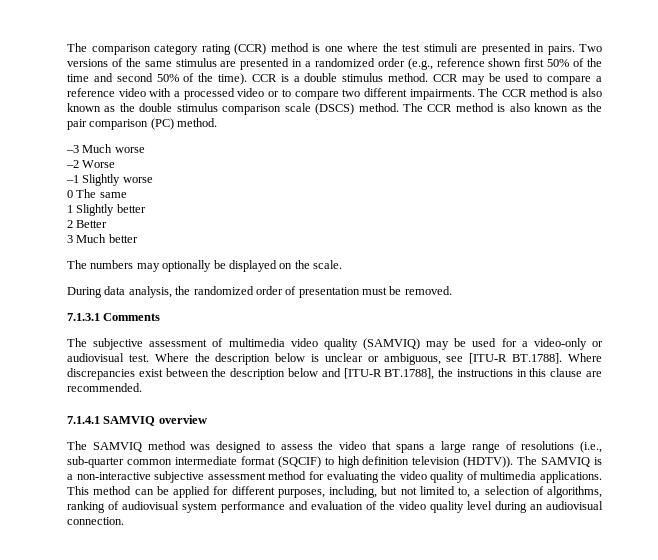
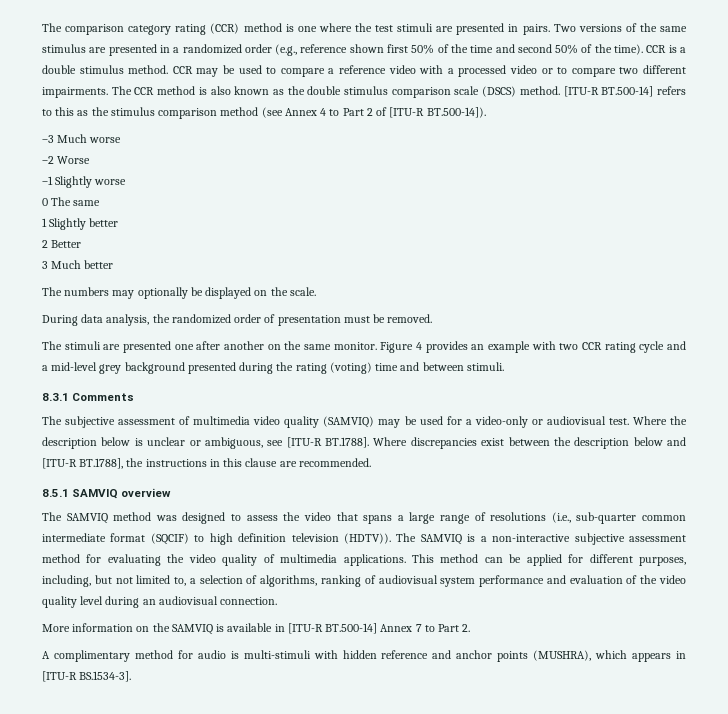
- The CCR method is also known as the pair comparison (PC) method.
+ [ITU-R BT.500-14] refers to this as the stimulus comparison method (see Annex 4 to Part 2 of [ITU-R BT.500-14]).
- 7.1.3.1 Comments
+ The stimuli are presented one after another on the same monitor. Figure 4 provides an example with two CCR rating cycle and a mid-level grey background presented during the rating (voting) time and between stimuli.
+ 8.3.1 Comments
- 7.1.4.1 SAMVIQ overview
+ 8.5.1 SAMVIQ overview
+ More information on the SAMVIQ is available in [ITU-R BT.500-14] Annex 7 to Part 2.
+ A complimentary method for audio is multi-stimuli with hidden reference and anchor points (MUSHRA), which appears in [ITU-R BS.1534-3].

